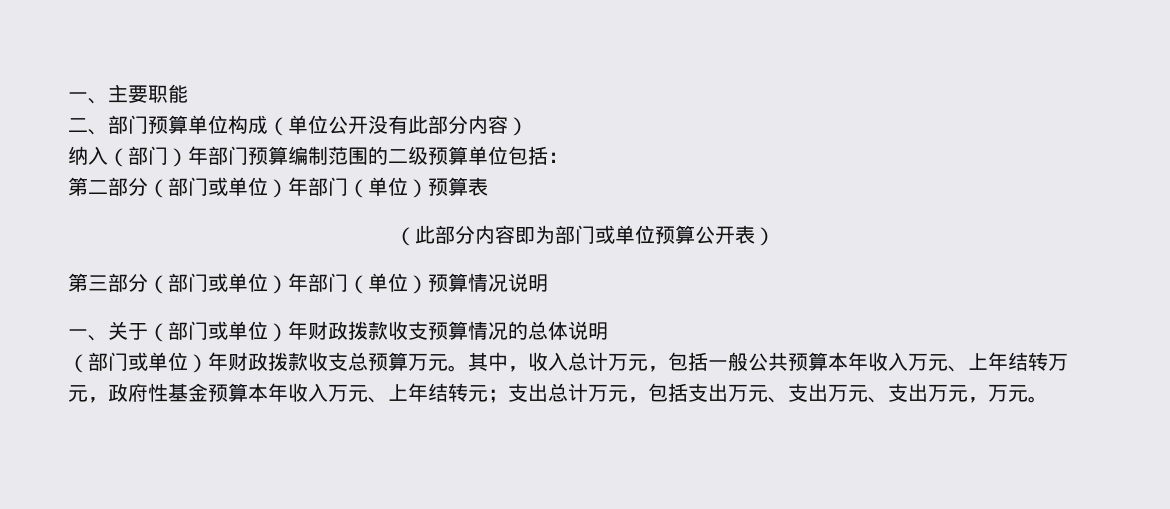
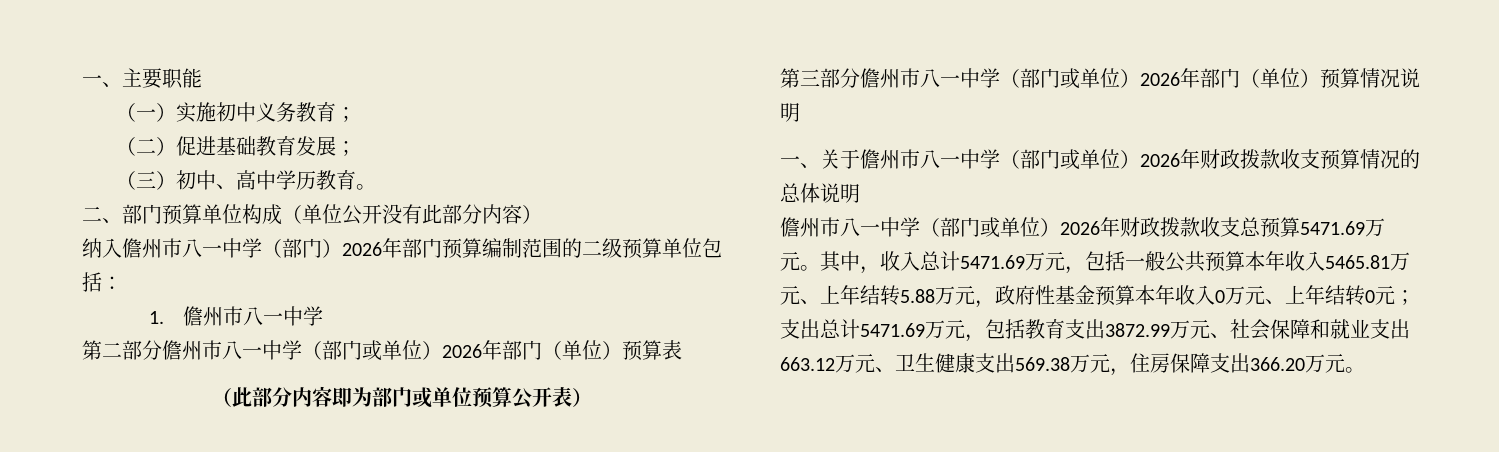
+ （一）实施初中义务教育；
+ （二）促进基础教育发展；
+ （三）初中、高中学历教育。
- 纳入（部门）年部门预算编制范围的二级预算单位包括：
+ 纳入儋州市八一中学（部门）2026年部门预算编制范围的二级预算单位包括：
+ 1.儋州市八一中学
- 第二部分（部门或单位）年部门（单位）预算表
+ 第二部分儋州市八一中学（部门或单位）2026年部门（单位）预算表
- 第三部分（部门或单位）年部门（单位）预算情况说明
+ 第三部分儋州市八一中学（部门或单位）2026年部门（单位）预算情况说明
- 一、关于（部门或单位）年财政拨款收支预算情况的总体说明
+ 一、关于儋州市八一中学（部门或单位）2026年财政拨款收支预算情况的总体说明
- （部门或单位）年财政拨款收支总预算万元。
+ 儋州市八一中学（部门或单位）2026年财政拨款收支总预算5471.69万元。
- 其中，收入总计万元，包括一般公共预算本年收入万元、上年结转万元，政府性基金预算本年收入万元、上年结转元；支出总计万元，包括支出万元、支出万元、支出万元，万元。
+ 其中，收入总计5471.69万元，包括一般公共预算本年收入5465.81万元、上年结转5.88万元，政府性基金预算本年收入0万元、上年结转0元；支出总计5471.69万元，包括教育支出3872.99万元、社会保障和就业支出663.12万元、卫生健康支出569.38万元，住房保障支出366.20万元。

